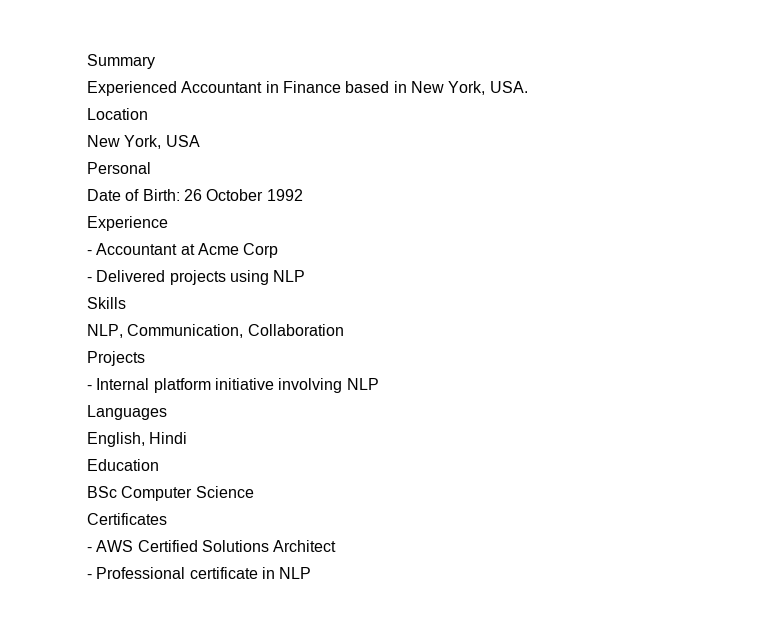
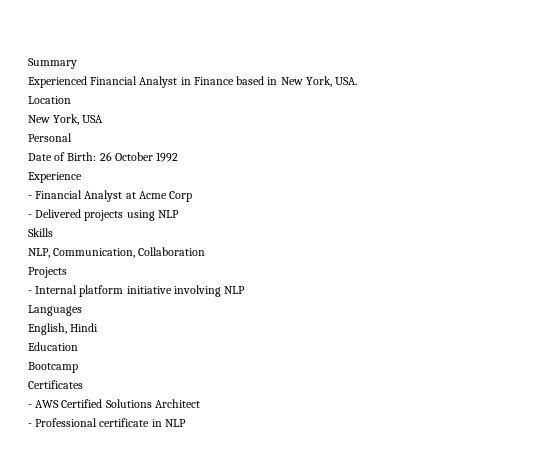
- Experienced Accountant in Finance based in New York, USA.
+ Experienced Financial Analyst in Finance based in New York, USA.
- - Accountant at Acme Corp
+ - Financial Analyst at Acme Corp
- BSc Computer Science
+ Bootcamp

